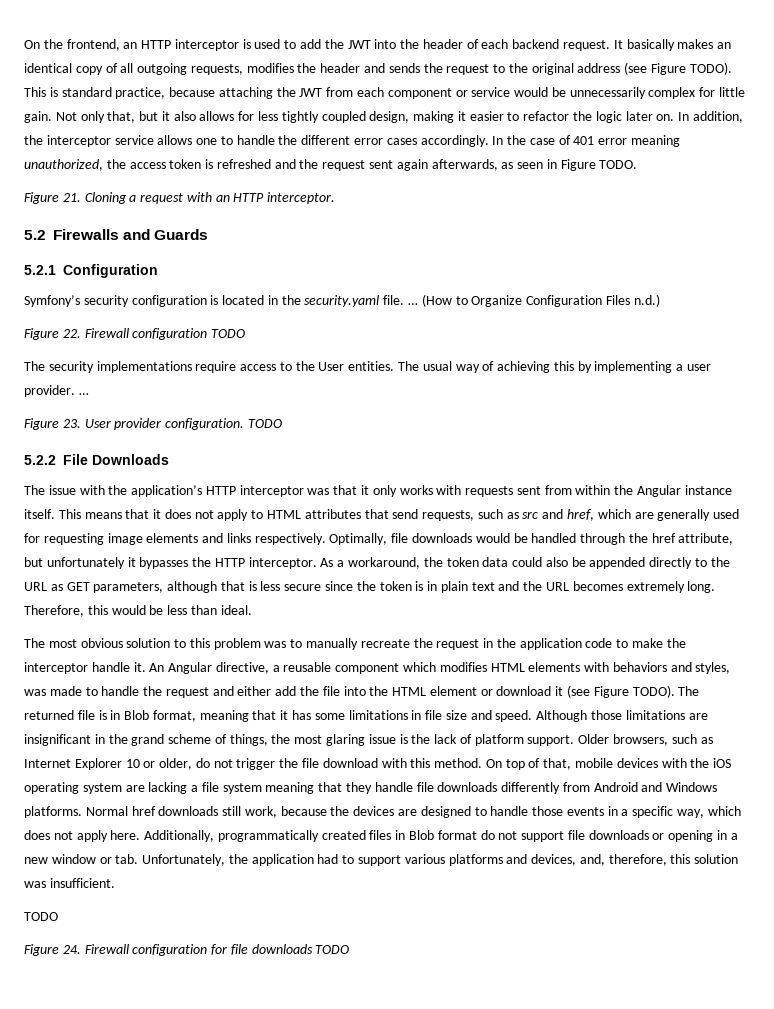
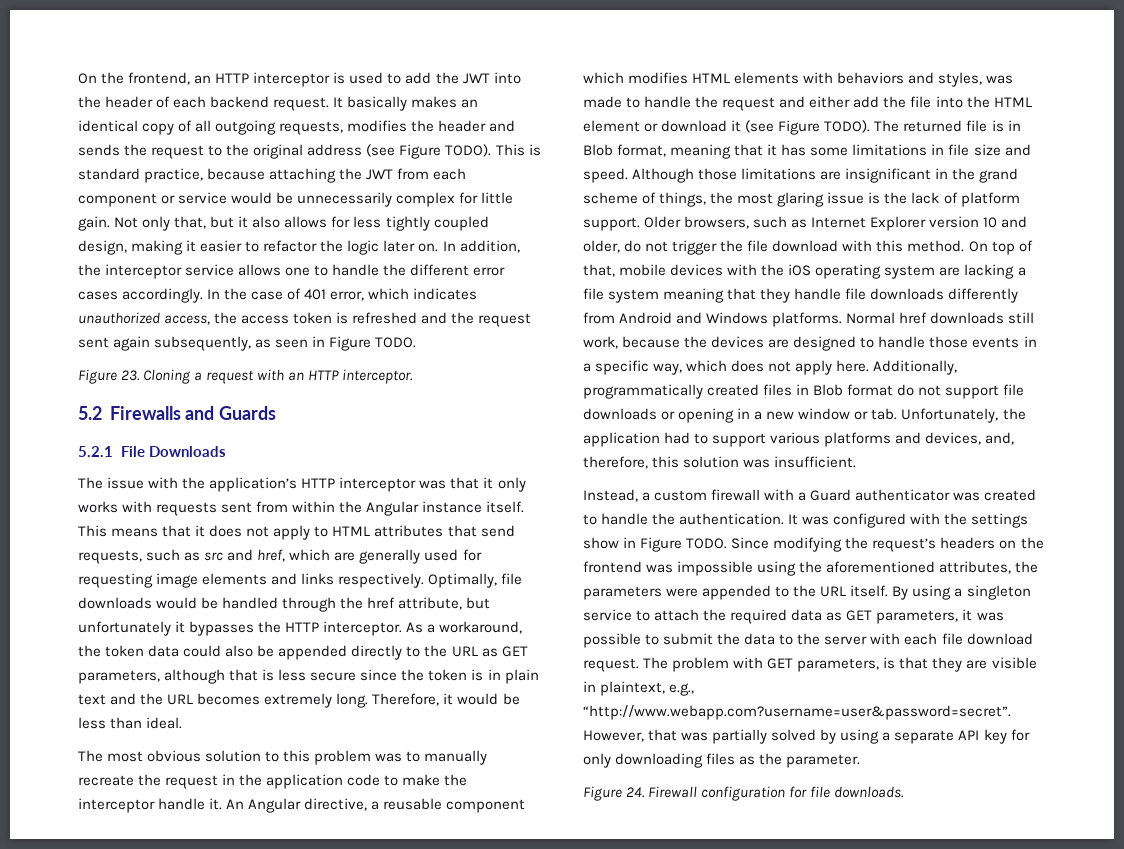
- In the case of 401 error meaning unauthorized, the access token is refreshed and the request sent again afterwards, as seen in Figure TODO.
+ In the case of 401 error, which indicates unauthorized access, the access token is refreshed and the request sent again subsequently, as seen in Figure TODO.
- Figure 21. Cloning a request with an HTTP interceptor.
+ Figure 23. Cloning a request with an HTTP interceptor.
- 5.2.1 Configuration
- Symfony’s security configuration is located in the security.yaml file. … (How to Organize Configuration Files n.d.)
- Figure 22. Firewall configuration TODO
- The security implementations require access to the User entities. The usual way of achieving this by implementing a user provider. …
- Figure 23. User provider configuration. TODO
- 5.2.2 File Downloads
+ 5.2.1 File Downloads
- Therefore, this would be less than ideal.
+ Therefore, it would be less than ideal.
- Older browsers, such as Internet Explorer 10 or older, do not trigger the file download with this method.
+ Older browsers, such as Internet Explorer version 10 and older, do not trigger the file download with this method.
  Additionally, programmatically created files in Blob format do not support file downloads or opening in a new window or tab. Unfortunately, the application had to support various platforms and devices, and, therefore, this solution was insufficient.
- TODO
+ Instead, a custom firewall with a Guard authenticator was created to handle the authentication. It was configured with the settings show in Figure TODO. Since modifying the request’s headers on the frontend was impossible using the aforementioned attributes, the parameters were appended to the URL itself. By using a singleton service to attach the required data as GET parameters, it was possible to submit the data to the server with each file download request. The problem with GET parameters, is that they are visible in plaintext, e.g., “http://www.webapp.com?username=user&password=secret”. However, that was partially solved by using a separate API key for only downloading files as the parameter.
- Figure 24. Firewall configuration for file downloads TODO
+ Figure 24. Firewall configuration for file downloads.

